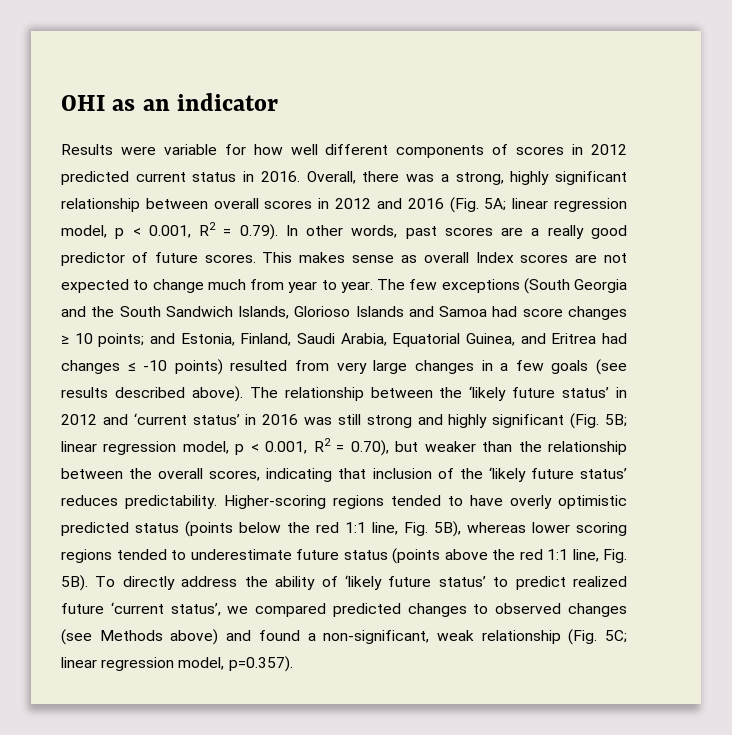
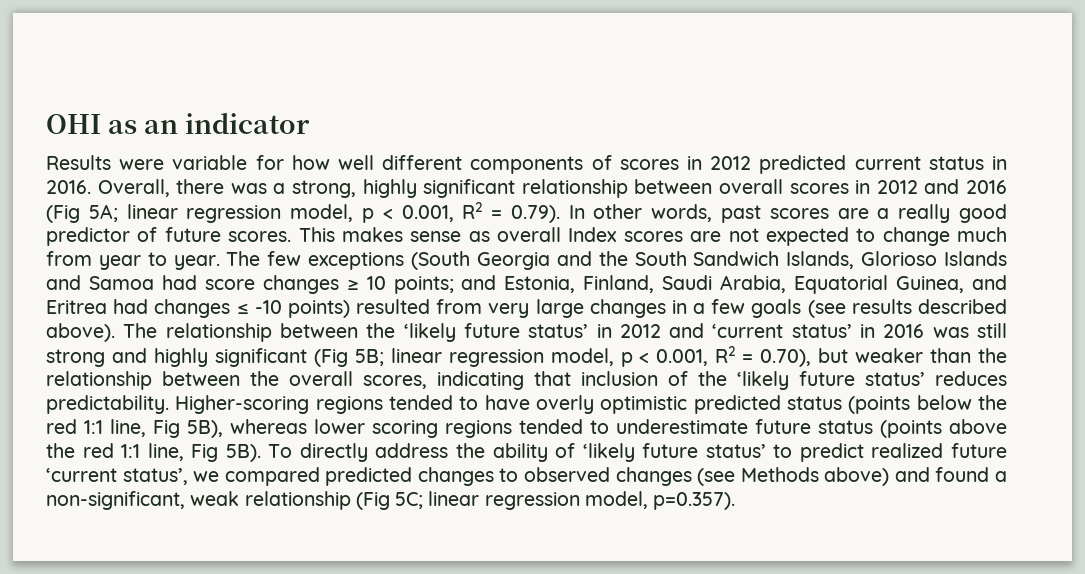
- Overall, there was a strong, highly significant relationship between overall scores in 2012 and 2016 (Fig. 5A; linear regression model, p < 0.001, R2 = 0.79). In other words, past scores are a really good predictor of future scores.
+ Overall, there was a strong, highly significant relationship between overall scores in 2012 and 2016 (Fig 5A; linear regression model, p < 0.001, R2 = 0.79). In other words, past scores are a really good predictor of future scores.
- The relationship between the ‘likely future status’ in 2012 and ‘current status’ in 2016 was still strong and highly significant (Fig. 5B; linear regression model, p < 0.001, R2 = 0.70), but weaker than the relationship between the overall scores, indicating that inclusion of the ‘likely future status’ reduces predictability.
+ The relationship between the ‘likely future status’ in 2012 and ‘current status’ in 2016 was still strong and highly significant (Fig 5B; linear regression model, p < 0.001, R2 = 0.70), but weaker than the relationship between the overall scores, indicating that inclusion of the ‘likely future status’ reduces predictability.
- Higher-scoring regions tended to have overly optimistic predicted status (points below the red 1:1 line, Fig. 5B), whereas lower scoring regions tended to underestimate future status (points above the red 1:1 line, Fig. 5B).
+ Higher-scoring regions tended to have overly optimistic predicted status (points below the red 1:1 line, Fig 5B), whereas lower scoring regions tended to underestimate future status (points above the red 1:1 line, Fig 5B).
- To directly address the ability of ‘likely future status’ to predict realized future ‘current status’, we compared predicted changes to observed changes (see Methods above) and found a non-significant, weak relationship (Fig. 5C; linear regression model, p=0.357).
+ To directly address the ability of ‘likely future status’ to predict realized future ‘current status’, we compared predicted changes to observed changes (see Methods above) and found a non-significant, weak relationship (Fig 5C; linear regression model, p=0.357).

